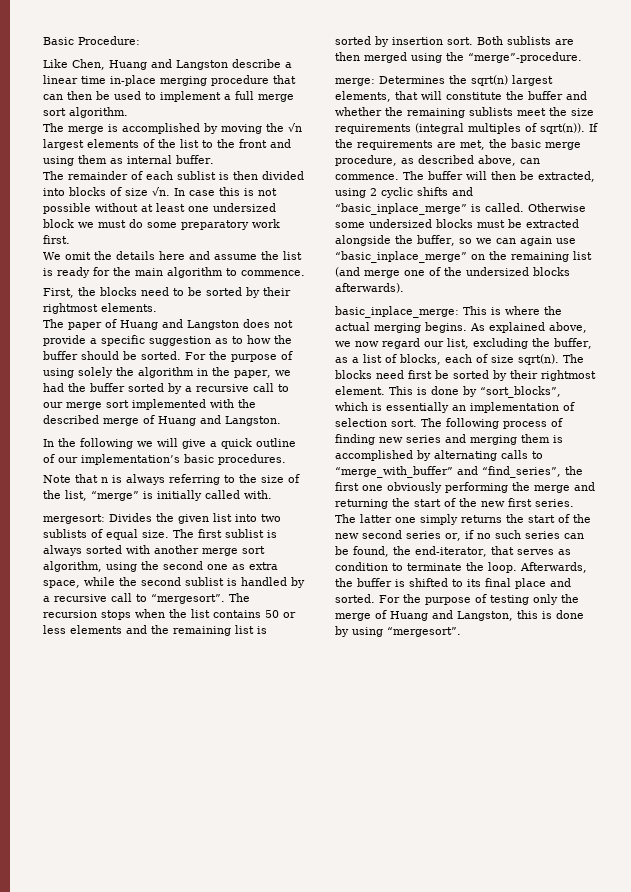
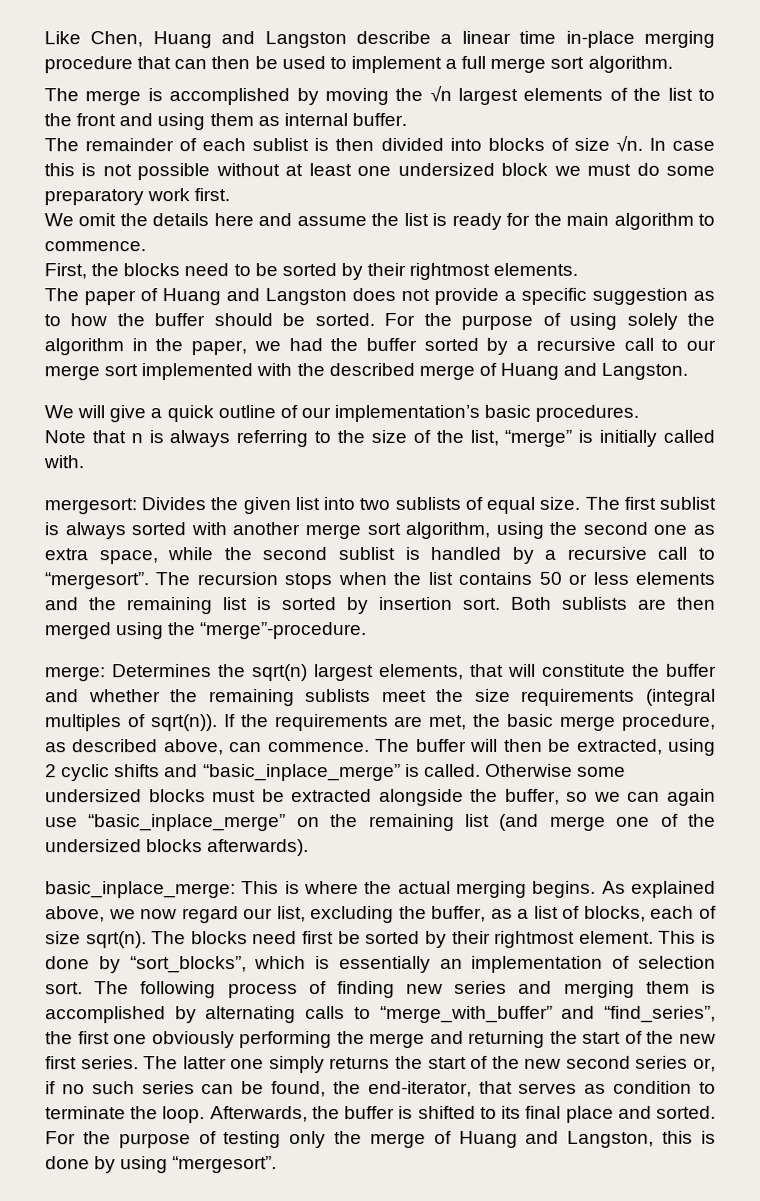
- Basic Procedure:
- In the following we will give a quick outline of our implementation’s basic procedures.
+ We will give a quick outline of our implementation’s basic procedures.

